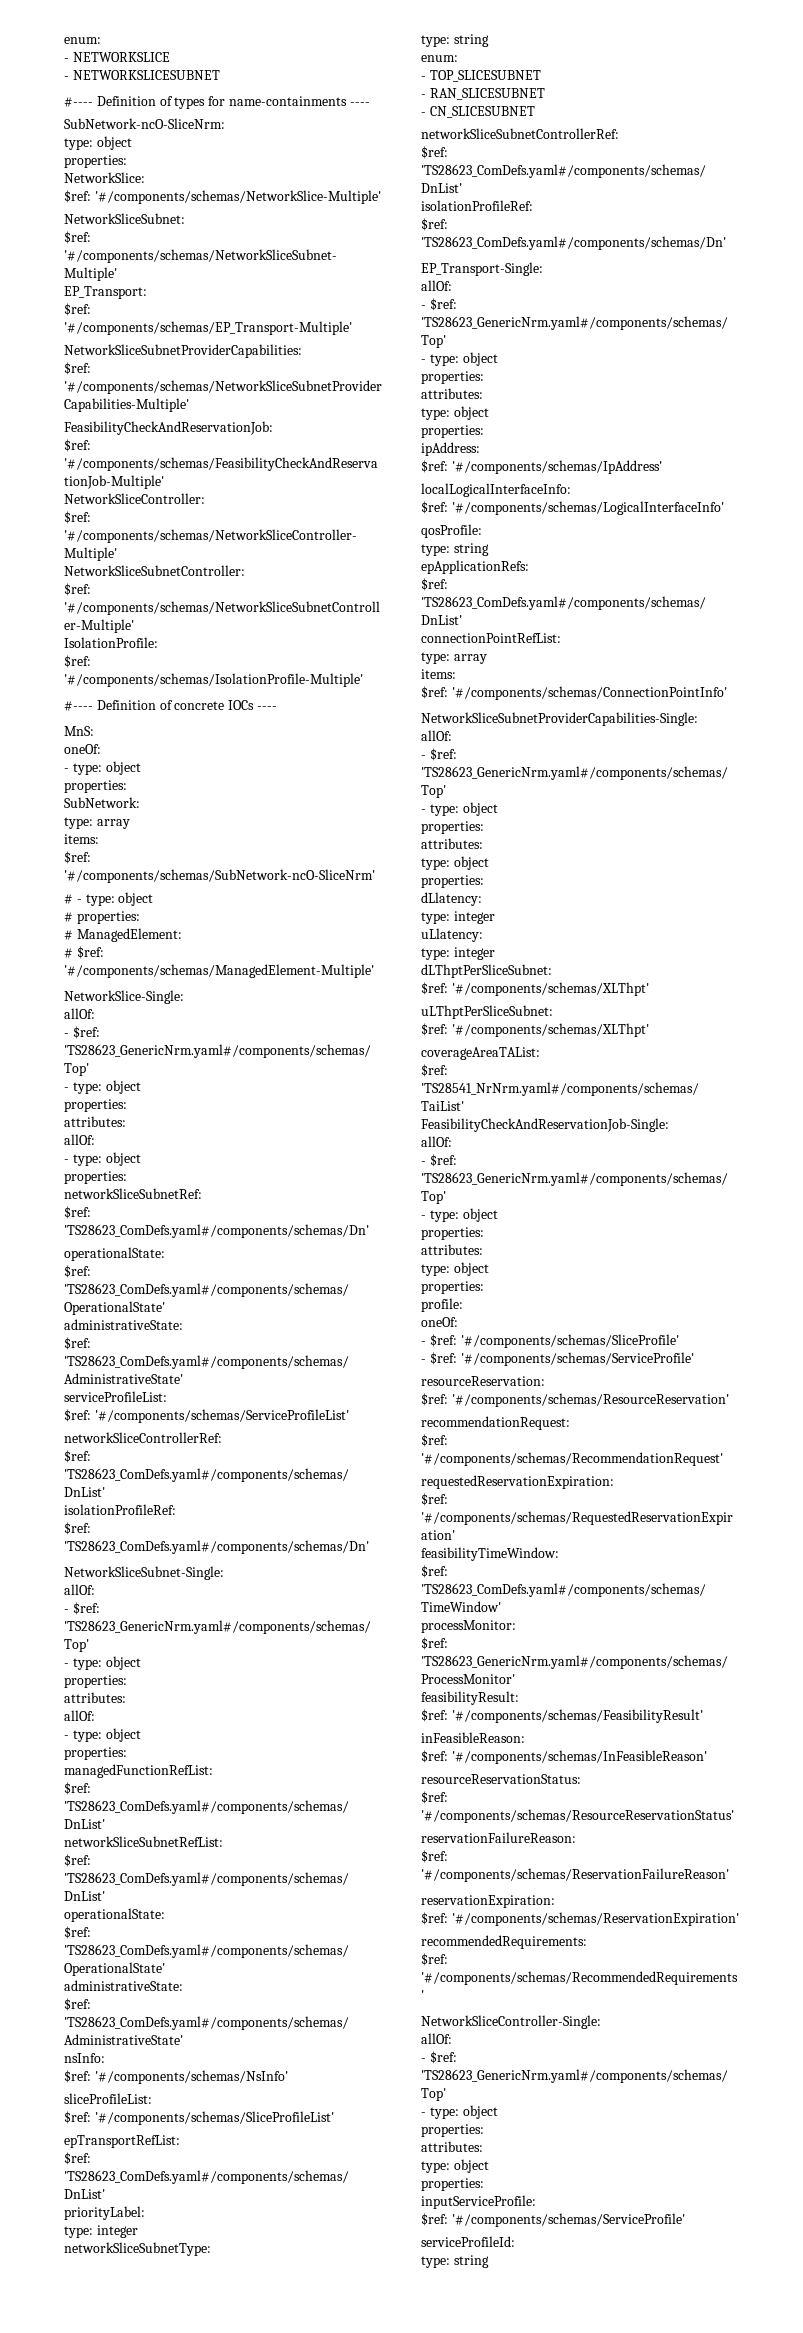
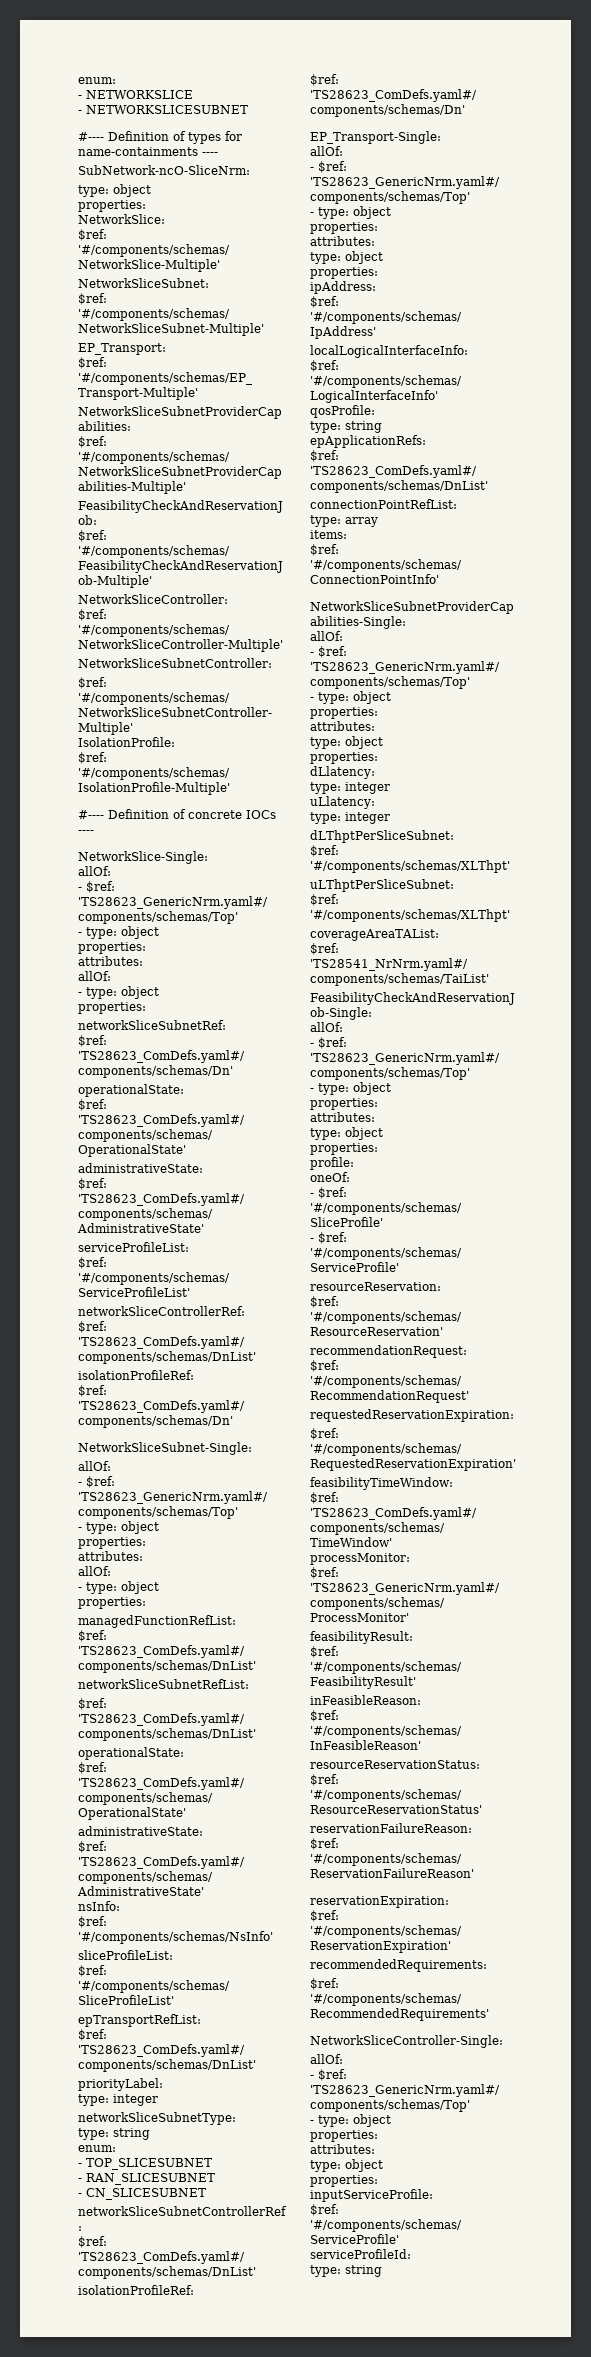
- MnS:
- oneOf:
- - type: object
- properties:
- SubNetwork:
- type: array
- items:
- $ref: '#/components/schemas/SubNetwork-ncO-SliceNrm'
- # - type: object
- # properties:
- # ManagedElement:
- # $ref: '#/components/schemas/ManagedElement-Multiple'

